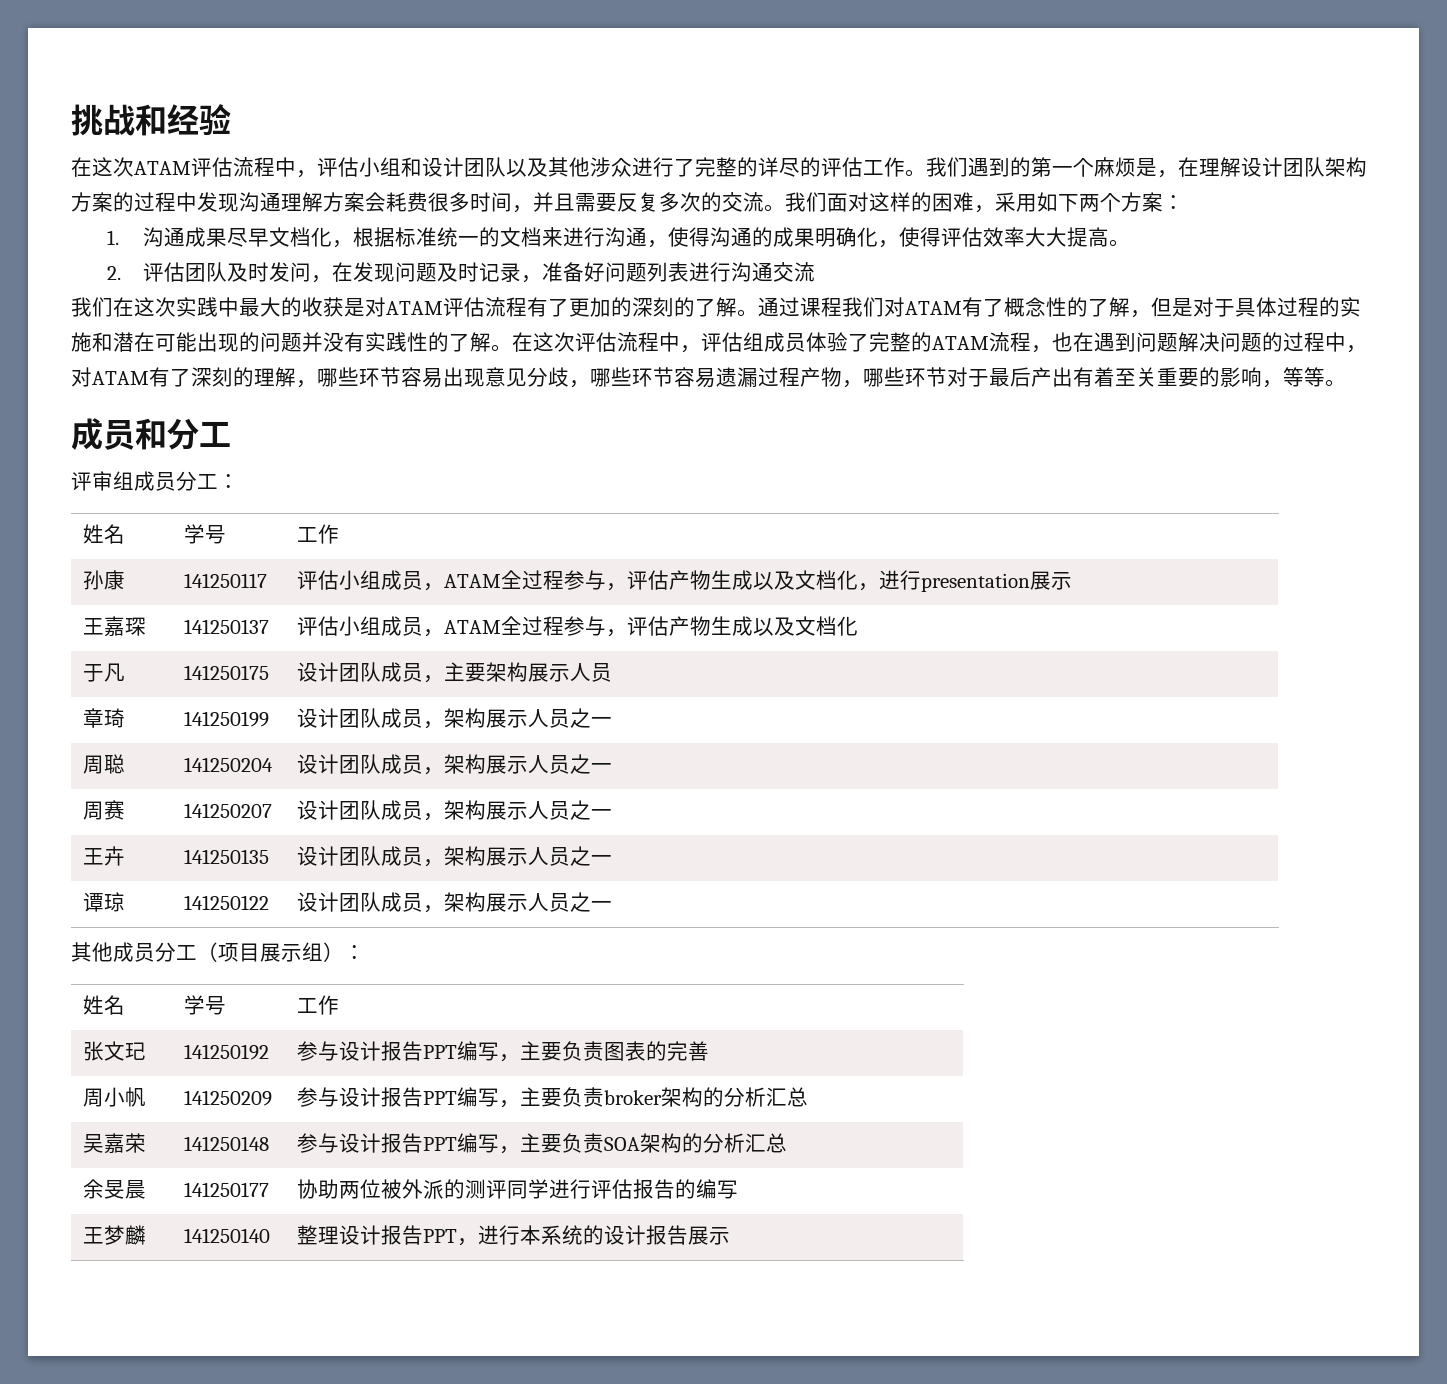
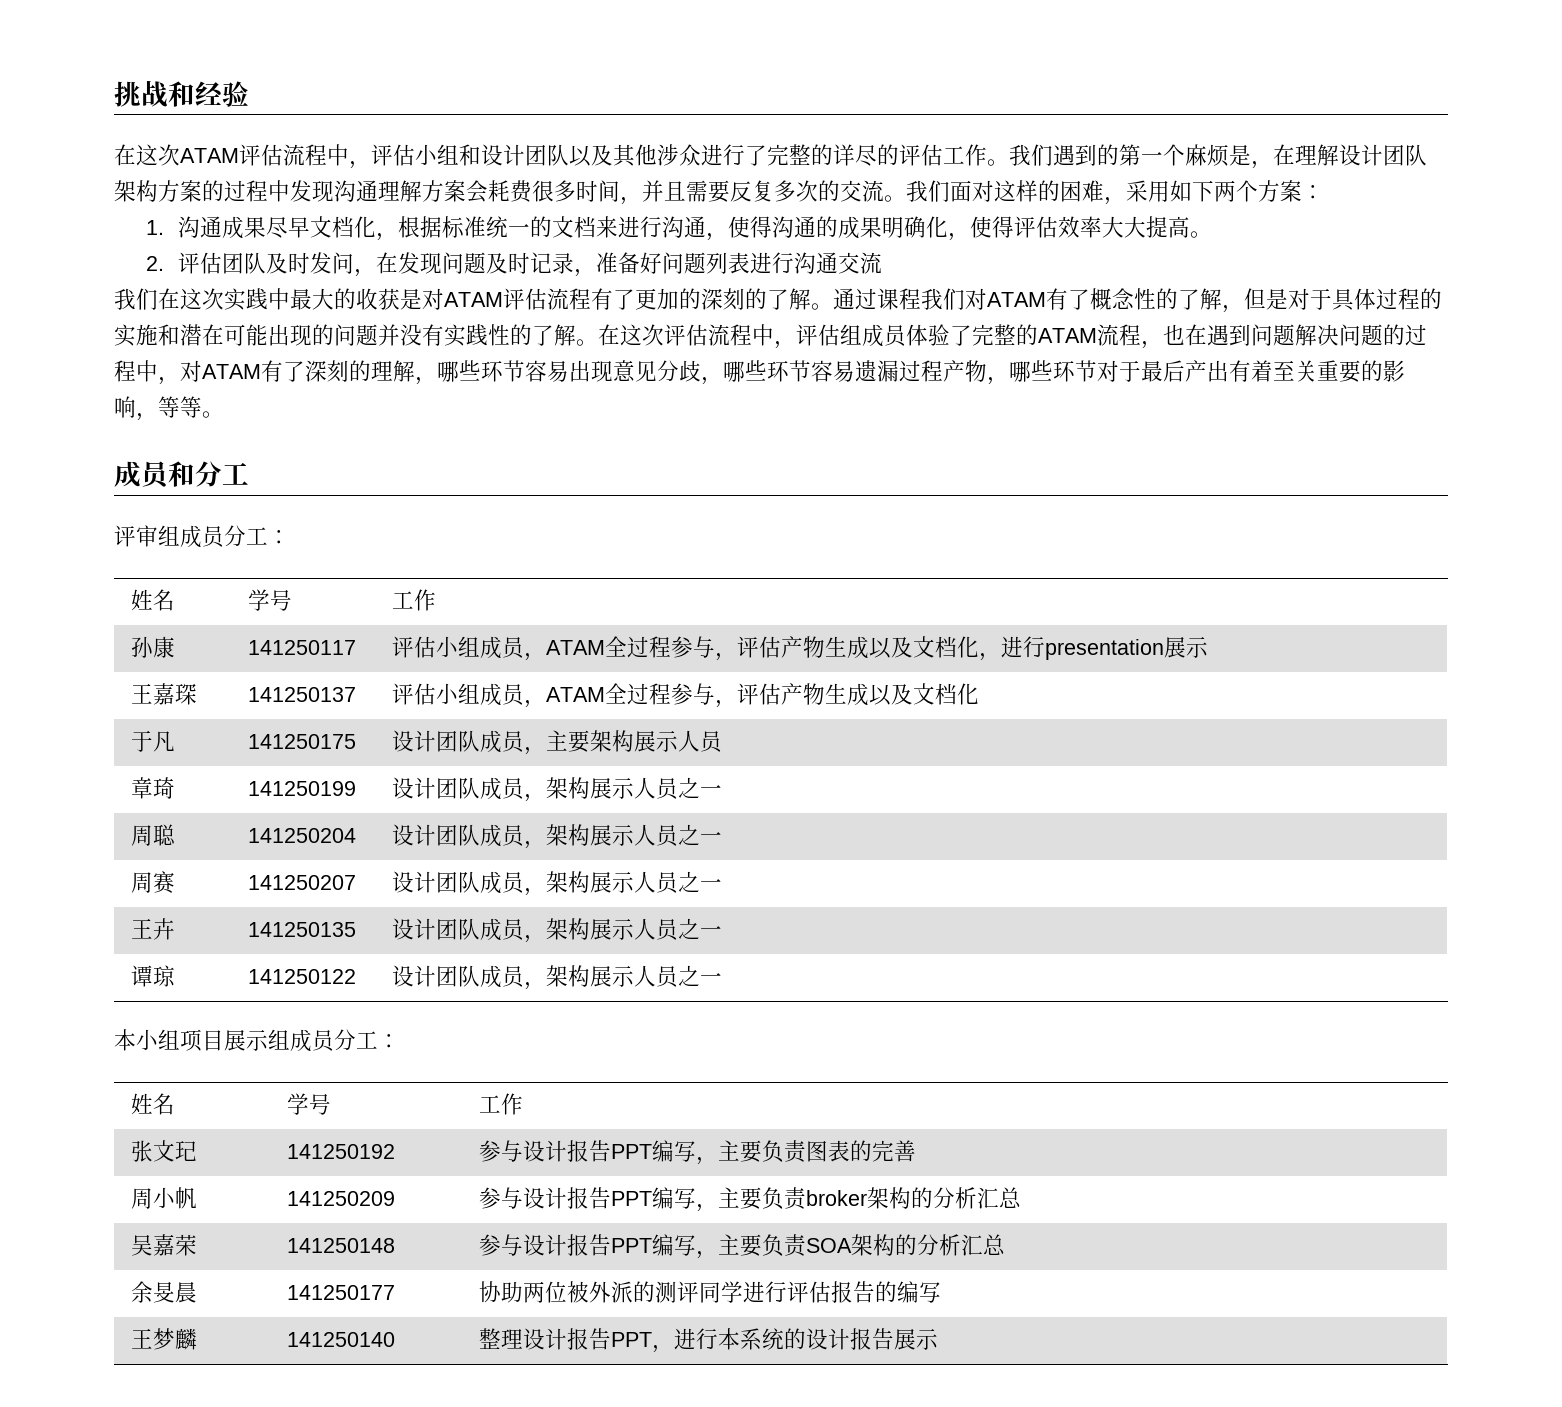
- 其他成员分工（项目展示组）：
+ 本小组项目展示组成员分工：

